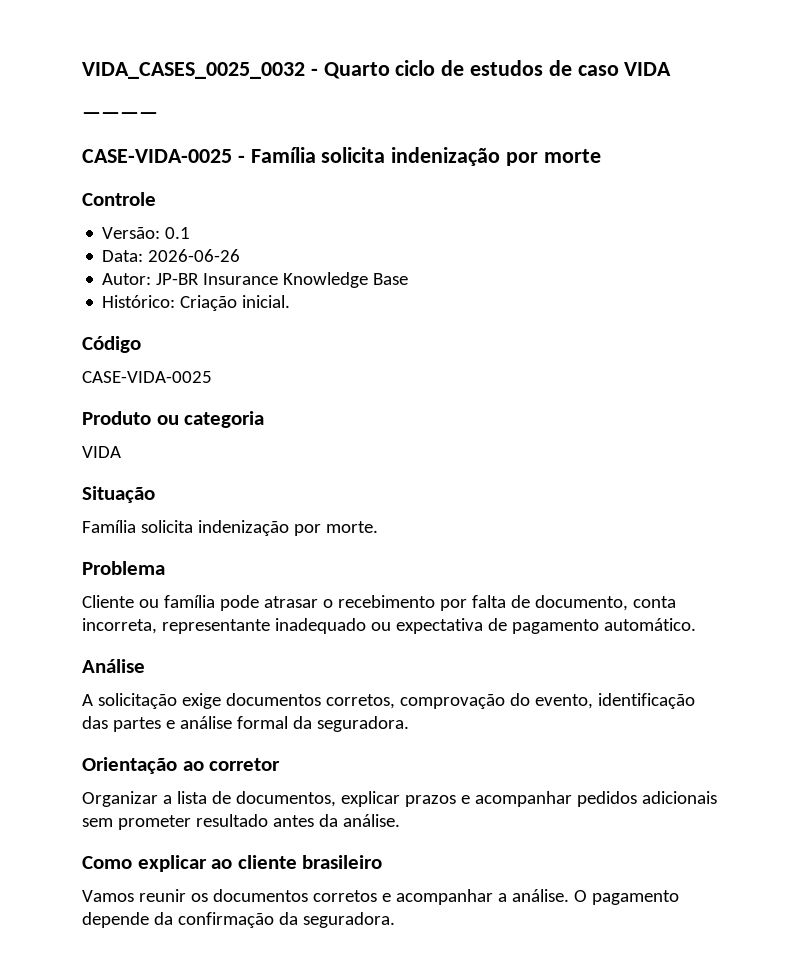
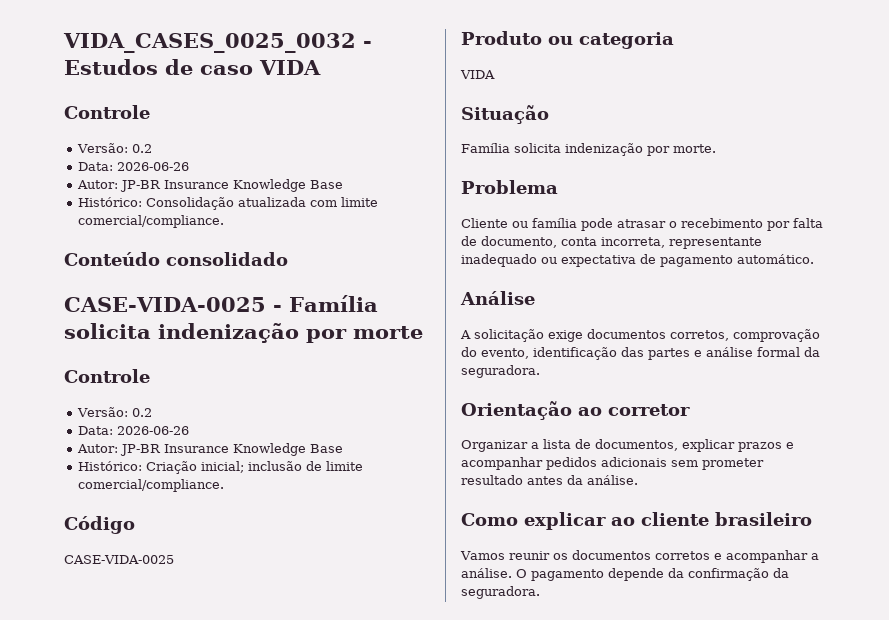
- VIDA_CASES_0025_0032 - Quarto ciclo de estudos de caso VIDA
- ————
+ VIDA_CASES_0025_0032 - Estudos de caso VIDA
+ Controle
+ Versão: 0.2
+ Data: 2026-06-26
+ Autor: JP-BR Insurance Knowledge Base
+ Histórico: Consolidação atualizada com limite comercial/compliance.
+ Conteúdo consolidado
  CASE-VIDA-0025 - Família solicita indenização por morte
  Controle
- Versão: 0.1
+ Versão: 0.2
- Histórico: Criação inicial.
+ Histórico: Criação inicial; inclusão de limite comercial/compliance.

